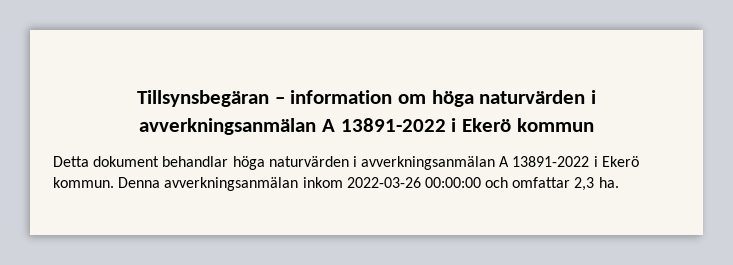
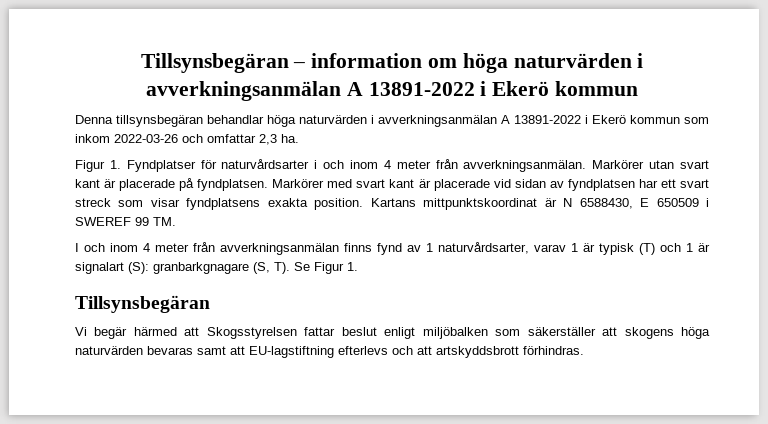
- Detta dokument behandlar höga naturvärden i avverkningsanmälan A 13891-2022 i Ekerö kommun. Denna avverkningsanmälan inkom 2022-03-26 00:00:00 och omfattar 2,3 ha.
+ Denna tillsynsbegäran behandlar höga naturvärden i avverkningsanmälan A 13891-2022 i Ekerö kommun som inkom 2022-03-26 och omfattar 2,3 ha.
+ Figur 1. Fyndplatser för naturvårdsarter i och inom 4 meter från avverkningsanmälan. Markörer utan svart kant är placerade på fyndplatsen. Markörer med svart kant är placerade vid sidan av fyndplatsen har ett svart streck som visar fyndplatsens exakta position. Kartans mittpunktskoordinat är N 6588430, E 650509 i SWEREF 99 TM.
+ I och inom 4 meter från avverkningsanmälan finns fynd av 1 naturvårdsarter, varav 1 är typisk (T) och 1 är signalart (S): granbarkgnagare (S, T). Se Figur 1.
+ Tillsynsbegäran
+ Vi begär härmed att Skogsstyrelsen fattar beslut enligt miljöbalken som säkerställer att skogens höga naturvärden bevaras samt att EU-lagstiftning efterlevs och att artskyddsbrott förhindras.

